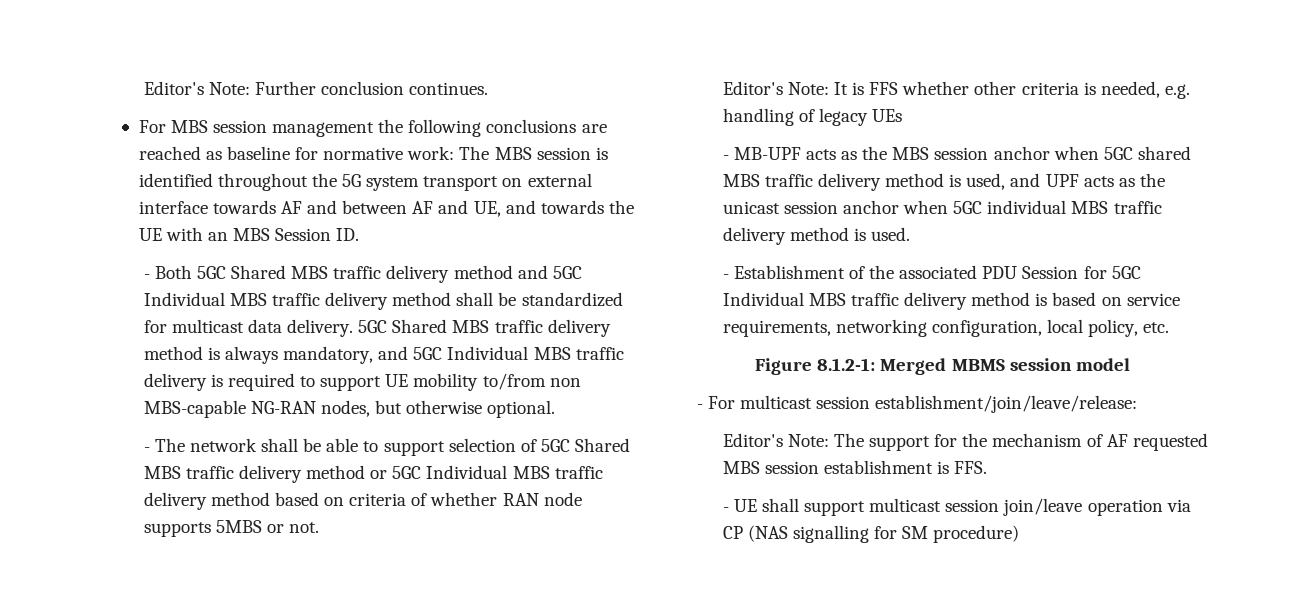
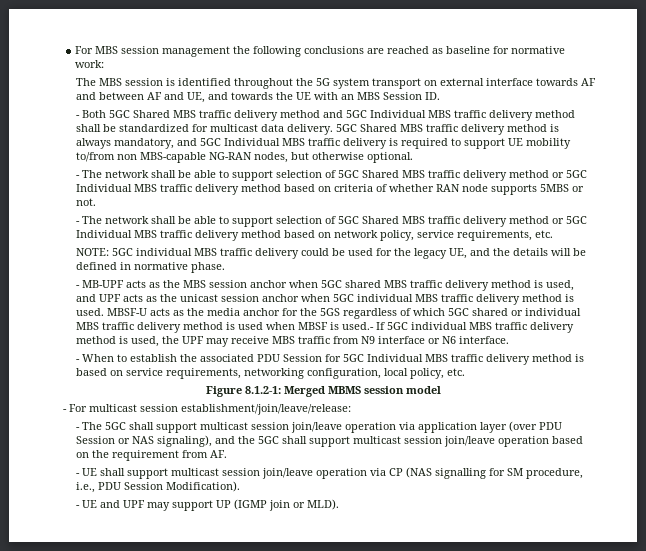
- Editor's Note: Further conclusion continues.
- For MBS session management the following conclusions are reached as baseline for normative work: The MBS session is identified throughout the 5G system transport on external interface towards AF and between AF and UE, and towards the UE with an MBS Session ID.
+ For MBS session management the following conclusions are reached as baseline for normative work:
+ The MBS session is identified throughout the 5G system transport on external interface towards AF and between AF and UE, and towards the UE with an MBS Session ID.
- Editor's Note: It is FFS whether other criteria is needed, e.g. handling of legacy UEs
+ - The network shall be able to support selection of 5GC Shared MBS traffic delivery method or 5GC Individual MBS traffic delivery method based on network policy, service requirements, etc.
+ NOTE: 5GC individual MBS traffic delivery could be used for the legacy UE, and the details will be defined in normative phase.
- - MB-UPF acts as the MBS session anchor when 5GC shared MBS traffic delivery method is used, and UPF acts as the unicast session anchor when 5GC individual MBS traffic delivery method is used.
- - Establishment of the associated PDU Session for 5GC Individual MBS traffic delivery method is based on service requirements, networking configuration, local policy, etc.
+ - MB-UPF acts as the MBS session anchor when 5GC shared MBS traffic delivery method is used, and UPF acts as the unicast session anchor when 5GC individual MBS traffic delivery method is used. MBSF-U acts as the media anchor for the 5GS regardless of which 5GC shared or individual MBS traffic delivery method is used when MBSF is used.- If 5GC individual MBS traffic delivery method is used, the UPF may receive MBS traffic from N9 interface or N6 interface.
+ - When to establish the associated PDU Session for 5GC Individual MBS traffic delivery method is based on service requirements, networking configuration, local policy, etc.
- Editor's Note: The support for the mechanism of AF requested MBS session establishment is FFS.
+ - The 5GC shall support multicast session join/leave operation via application layer (over PDU Session or NAS signaling), and the 5GC shall support multicast session join/leave operation based on the requirement from AF.
- - UE shall support multicast session join/leave operation via CP (NAS signalling for SM procedure)
+ - UE shall support multicast session join/leave operation via CP (NAS signalling for SM procedure, i.e., PDU Session Modification).
+ - UE and UPF may support UP (IGMP join or MLD).

